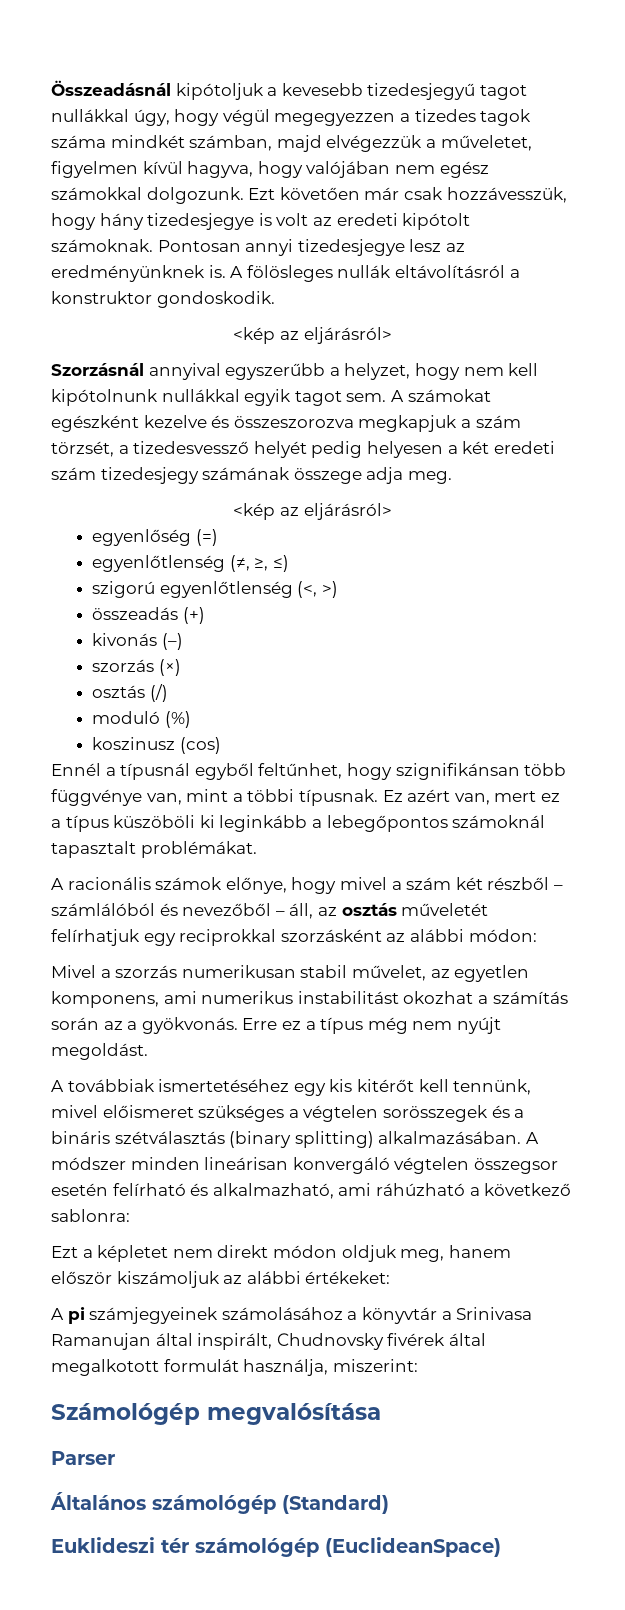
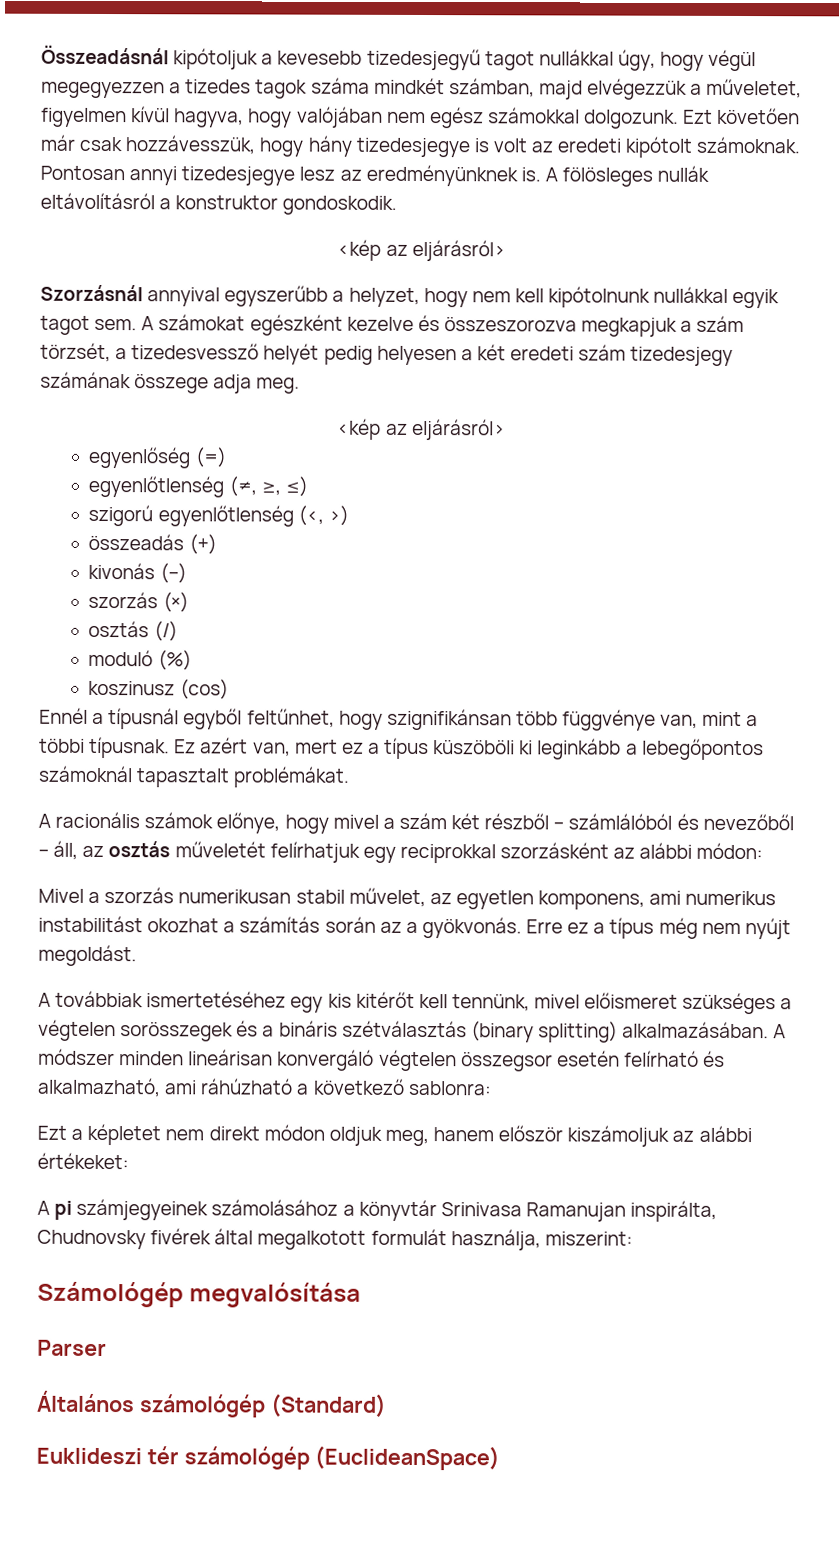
- A pi számjegyeinek számolásához a könyvtár a Srinivasa Ramanujan által inspirált, Chudnovsky fivérek által megalkotott formulát használja, miszerint:
+ A pi számjegyeinek számolásához a könyvtár Srinivasa Ramanujan inspirálta, Chudnovsky fivérek által megalkotott formulát használja, miszerint:

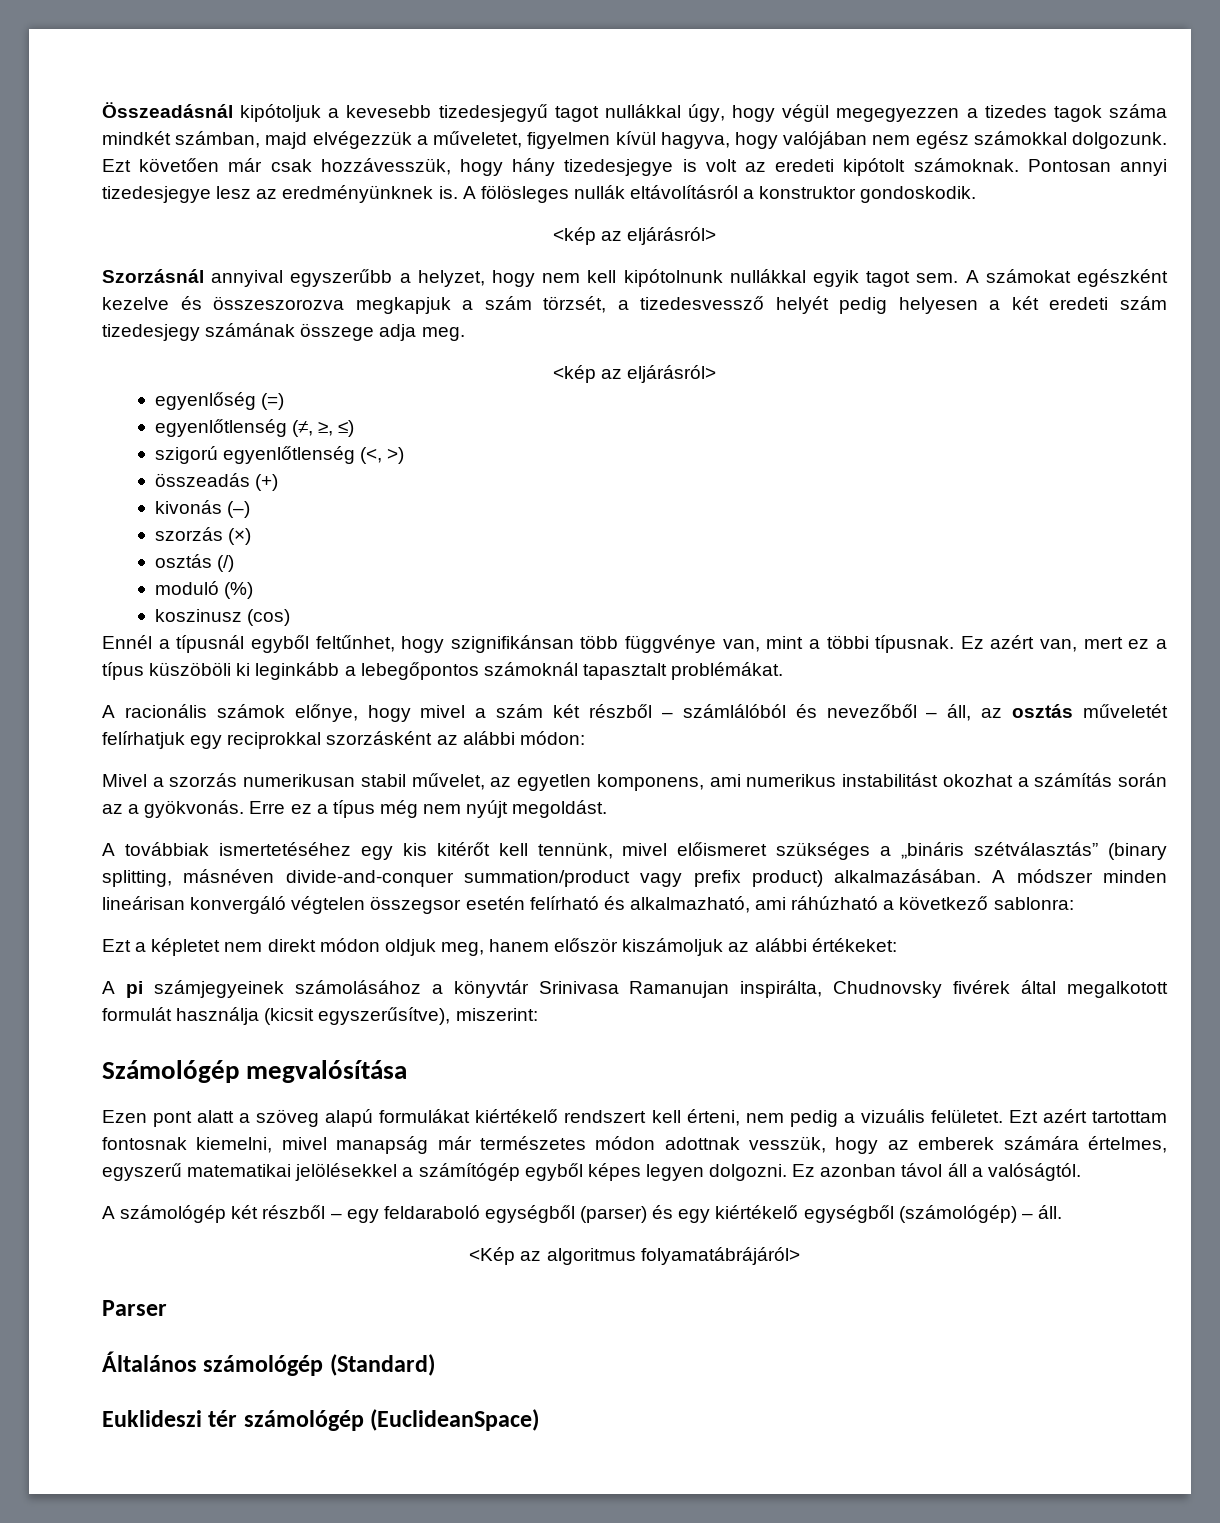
- A továbbiak ismertetéséhez egy kis kitérőt kell tennünk, mivel előismeret szükséges a végtelen sorösszegek és a bináris szétválasztás (binary splitting) alkalmazásában.
+ A továbbiak ismertetéséhez egy kis kitérőt kell tennünk, mivel előismeret szükséges a „bináris szétválasztás” (binary splitting, másnéven divide-and-conquer summation/product vagy prefix product) alkalmazásában.
- A pi számjegyeinek számolásához a könyvtár Srinivasa Ramanujan inspirálta, Chudnovsky fivérek által megalkotott formulát használja, miszerint:
+ A pi számjegyeinek számolásához a könyvtár Srinivasa Ramanujan inspirálta, Chudnovsky fivérek által megalkotott formulát használja (kicsit egyszerűsítve), miszerint:
+ Ezen pont alatt a szöveg alapú formulákat kiértékelő rendszert kell érteni, nem pedig a vizuális felületet. Ezt azért tartottam fontosnak kiemelni, mivel manapság már természetes módon adottnak vesszük, hogy az emberek számára értelmes, egyszerű matematikai jelölésekkel a számítógép egyből képes legyen dolgozni. Ez azonban távol áll a valóságtól.
+ A számológép két részből – egy feldaraboló egységből (parser) és egy kiértékelő egységből (számológép) – áll.
+ <Kép az algoritmus folyamatábrájáról>

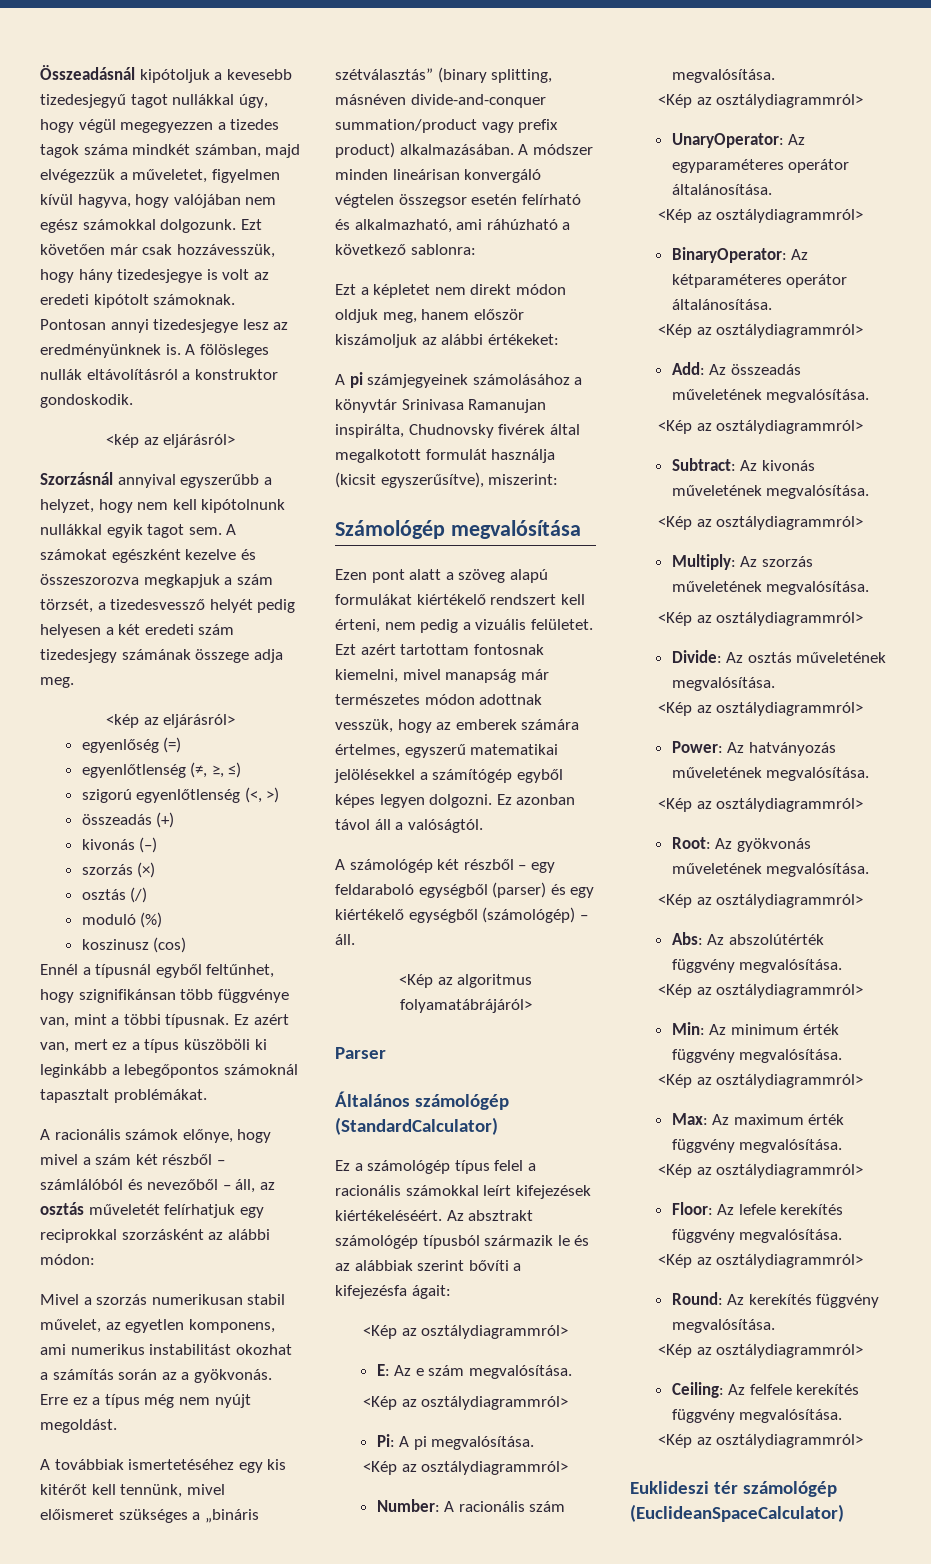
- Általános számológép (Standard)
+ Általános számológép (StandardCalculator)
+ Ez a számológép típus felel a racionális számokkal leírt kifejezések kiértékeléséért. Az absztrakt számológép típusból származik le és az alábbiak szerint bővíti a kifejezésfa ágait:
+ <Kép az osztálydiagrammról>
+ E: Az e szám megvalósítása.
+ <Kép az osztálydiagrammról>
+ Pi: A pi megvalósítása.
+ <Kép az osztálydiagrammról>
+ Number: A racionális szám megvalósítása.
+ <Kép az osztálydiagrammról>
+ UnaryOperator: Az egyparaméteres operátor általánosítása.
+ <Kép az osztálydiagrammról>
+ BinaryOperator: Az kétparaméteres operátor általánosítása.
+ <Kép az osztálydiagrammról>
+ Add: Az összeadás műveletének megvalósítása.
+ <Kép az osztálydiagrammról>
+ Subtract: Az kivonás műveletének megvalósítása.
+ <Kép az osztálydiagrammról>
+ Multiply: Az szorzás műveletének megvalósítása.
+ <Kép az osztálydiagrammról>
+ Divide: Az osztás műveletének megvalósítása.
+ <Kép az osztálydiagrammról>
+ Power: Az hatványozás műveletének megvalósítása.
+ <Kép az osztálydiagrammról>
+ Root: Az gyökvonás műveletének megvalósítása.
+ <Kép az osztálydiagrammról>
+ Abs: Az abszolútérték függvény megvalósítása.
+ <Kép az osztálydiagrammról>
+ Min: Az minimum érték függvény megvalósítása.
+ <Kép az osztálydiagrammról>
+ Max: Az maximum érték függvény megvalósítása.
+ <Kép az osztálydiagrammról>
+ Floor: Az lefele kerekítés függvény megvalósítása.
+ <Kép az osztálydiagrammról>
+ Round: Az kerekítés függvény megvalósítása.
+ <Kép az osztálydiagrammról>
+ Ceiling: Az felfele kerekítés függvény megvalósítása.
+ <Kép az osztálydiagrammról>
- Euklideszi tér számológép (EuclideanSpace)
+ Euklideszi tér számológép (EuclideanSpaceCalculator)

